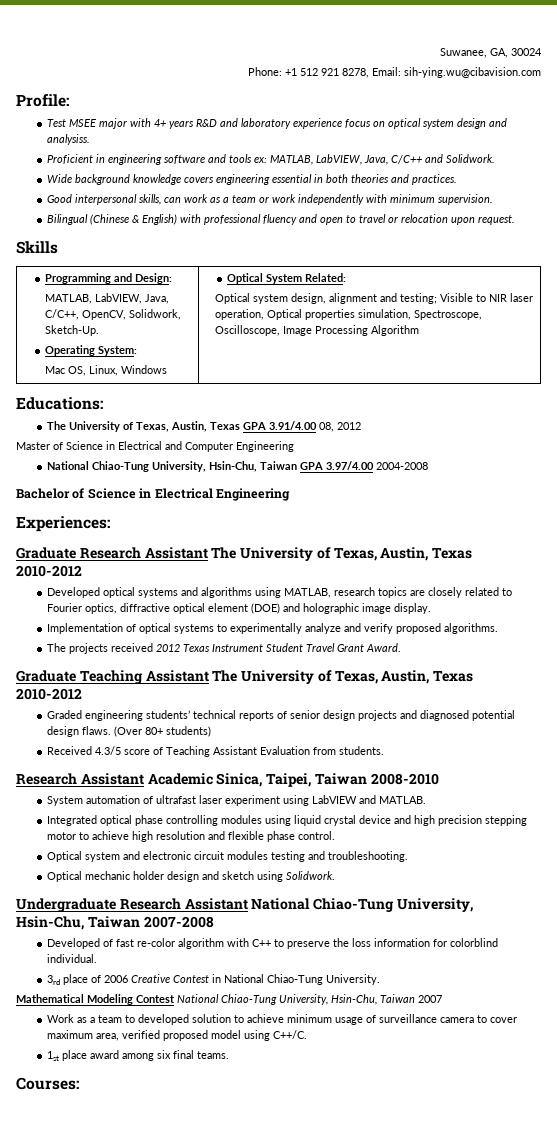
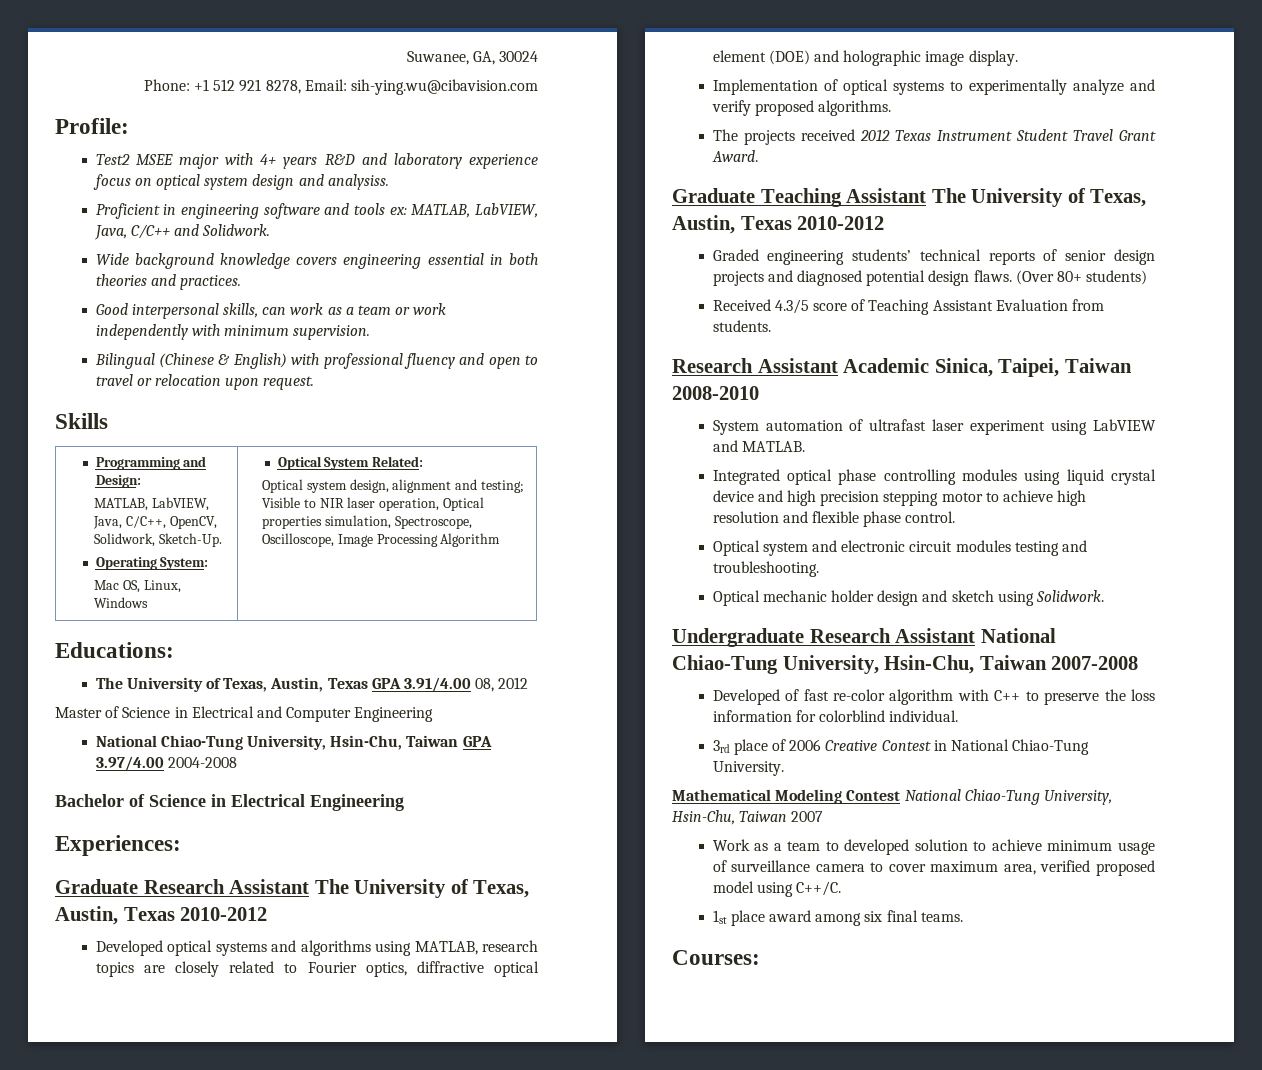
- Test MSEE major with 4+ years R&D and laboratory experience focus on optical system design and analysiss.
+ Test2 MSEE major with 4+ years R&D and laboratory experience focus on optical system design and analysiss.

